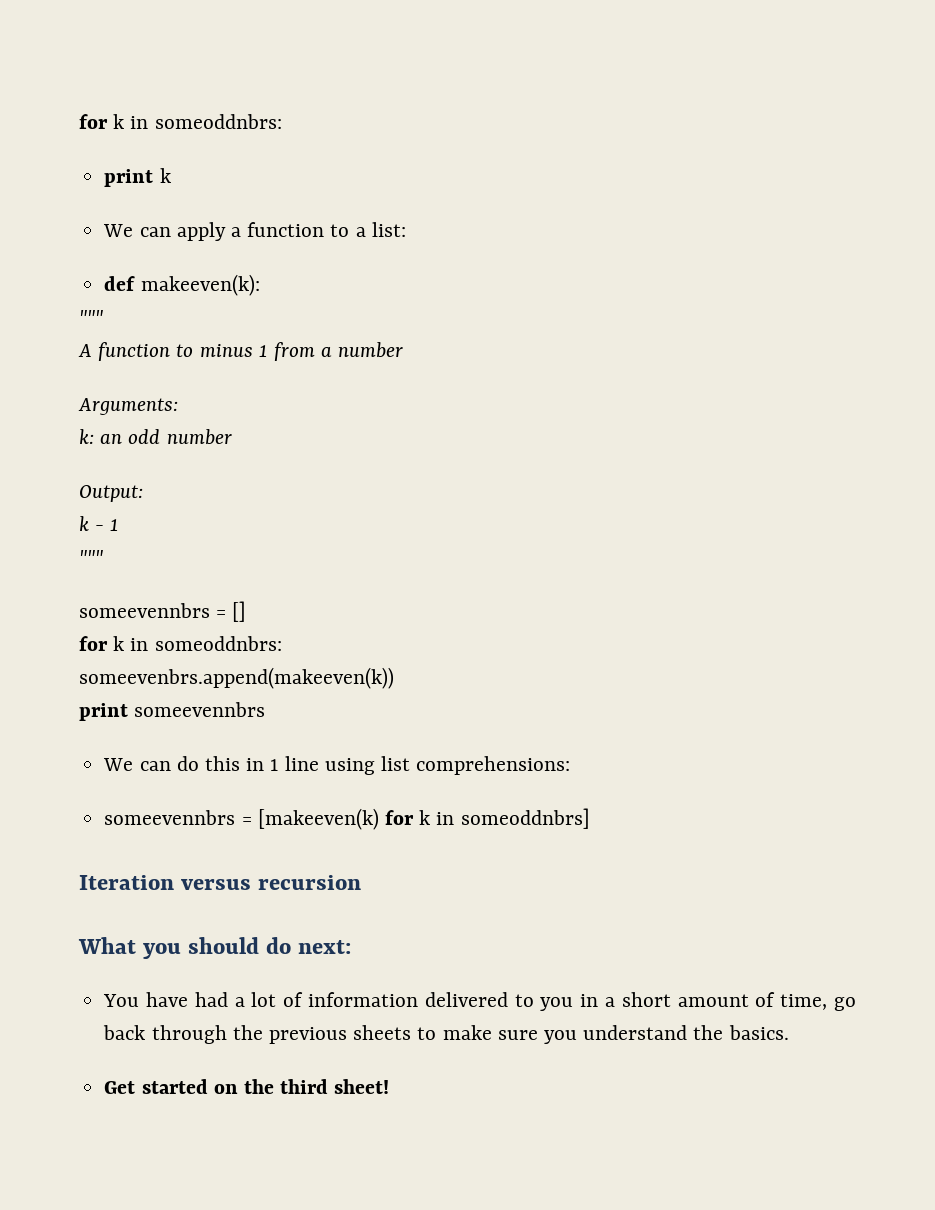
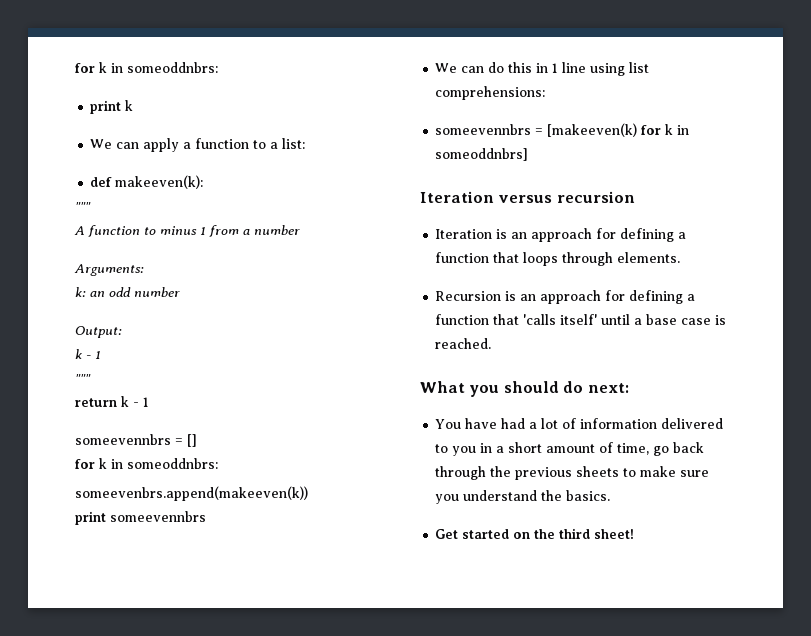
+ return k - 1
+ Iteration is an approach for defining a function that loops through elements.
+ Recursion is an approach for defining a function that 'calls itself' until a base case is reached.

